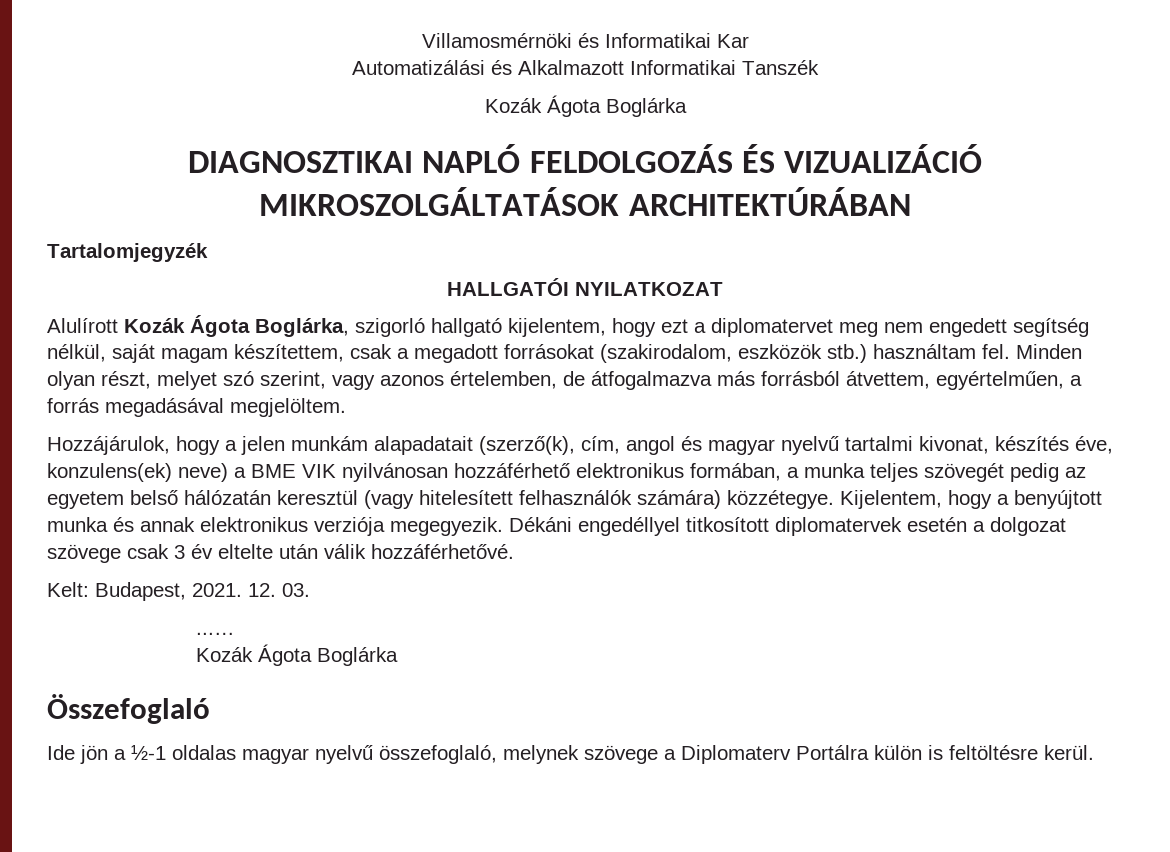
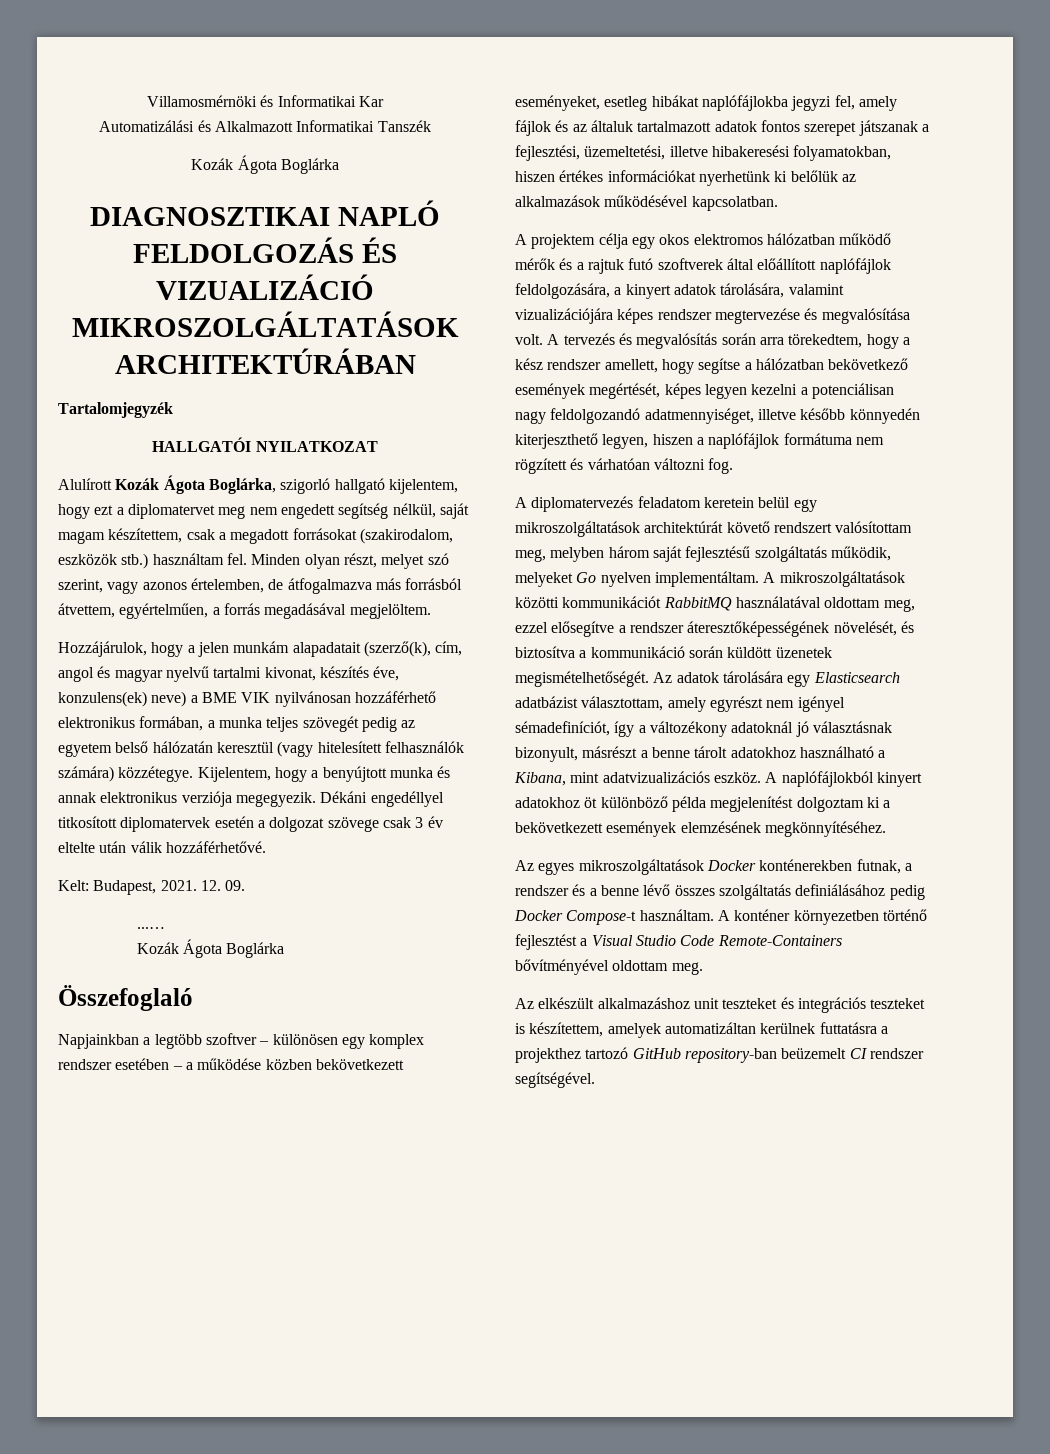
- 12. 03.
+ 12. 09.
- Ide jön a ½-1 oldalas magyar nyelvű összefoglaló, melynek szövege a Diplomaterv Portálra külön is feltöltésre kerül.
+ Napjainkban a legtöbb szoftver – különösen egy komplex rendszer esetében – a működése közben bekövetkezett eseményeket, esetleg hibákat naplófájlokba jegyzi fel, amely fájlok és az általuk tartalmazott adatok fontos szerepet játszanak a fejlesztési, üzemeltetési, illetve hibakeresési folyamatokban, hiszen értékes információkat nyerhetünk ki belőlük az alkalmazások működésével kapcsolatban.
+ A projektem célja egy okos elektromos hálózatban működő mérők és a rajtuk futó szoftverek által előállított naplófájlok feldolgozására, a kinyert adatok tárolására, valamint vizualizációjára képes rendszer megtervezése és megvalósítása volt. A tervezés és megvalósítás során arra törekedtem, hogy a kész rendszer amellett, hogy segítse a hálózatban bekövetkező események megértését, képes legyen kezelni a potenciálisan nagy feldolgozandó adatmennyiséget, illetve később könnyedén kiterjeszthető legyen, hiszen a naplófájlok formátuma nem rögzített és várhatóan változni fog.
+ A diplomatervezés feladatom keretein belül egy mikroszolgáltatások architektúrát követő rendszert valósítottam meg, melyben három saját fejlesztésű szolgáltatás működik, melyeket Go nyelven implementáltam. A mikroszolgáltatások közötti kommunikációt RabbitMQ használatával oldottam meg, ezzel elősegítve a rendszer áteresztőképességének növelését, és biztosítva a kommunikáció során küldött üzenetek megismételhetőségét. Az adatok tárolására egy Elasticsearch adatbázist választottam, amely egyrészt nem igényel sémadefiníciót, így a változékony adatoknál jó választásnak bizonyult, másrészt a benne tárolt adatokhoz használható a Kibana, mint adatvizualizációs eszköz. A naplófájlokból kinyert adatokhoz öt különböző példa megjelenítést dolgoztam ki a bekövetkezett események elemzésének megkönnyítéséhez.
+ Az egyes mikroszolgáltatások Docker konténerekben futnak, a rendszer és a benne lévő összes szolgáltatás definiálásához pedig Docker Compose-t használtam. A konténer környezetben történő fejlesztést a Visual Studio Code Remote-Containers bővítményével oldottam meg.
+ Az elkészült alkalmazáshoz unit teszteket és integrációs teszteket is készítettem, amelyek automatizáltan kerülnek futtatásra a projekthez tartozó GitHub repository-ban beüzemelt CI rendszer segítségével.

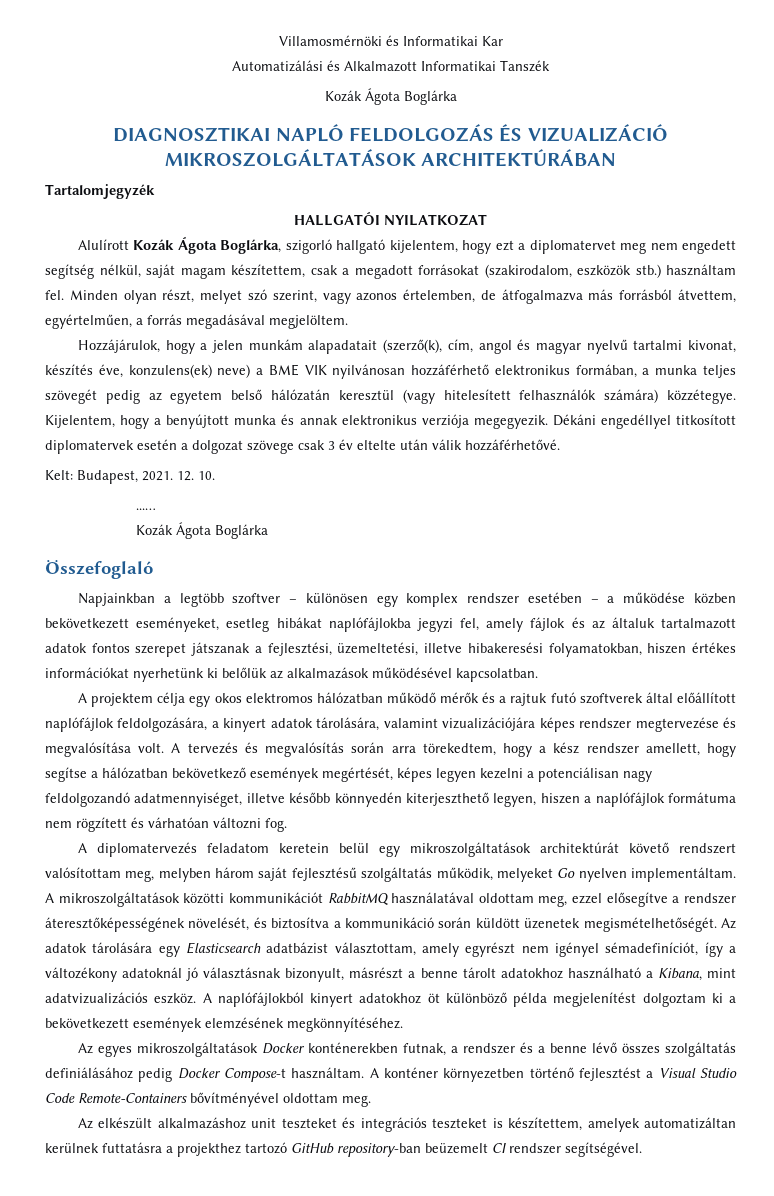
- 12. 09.
+ 12. 10.

